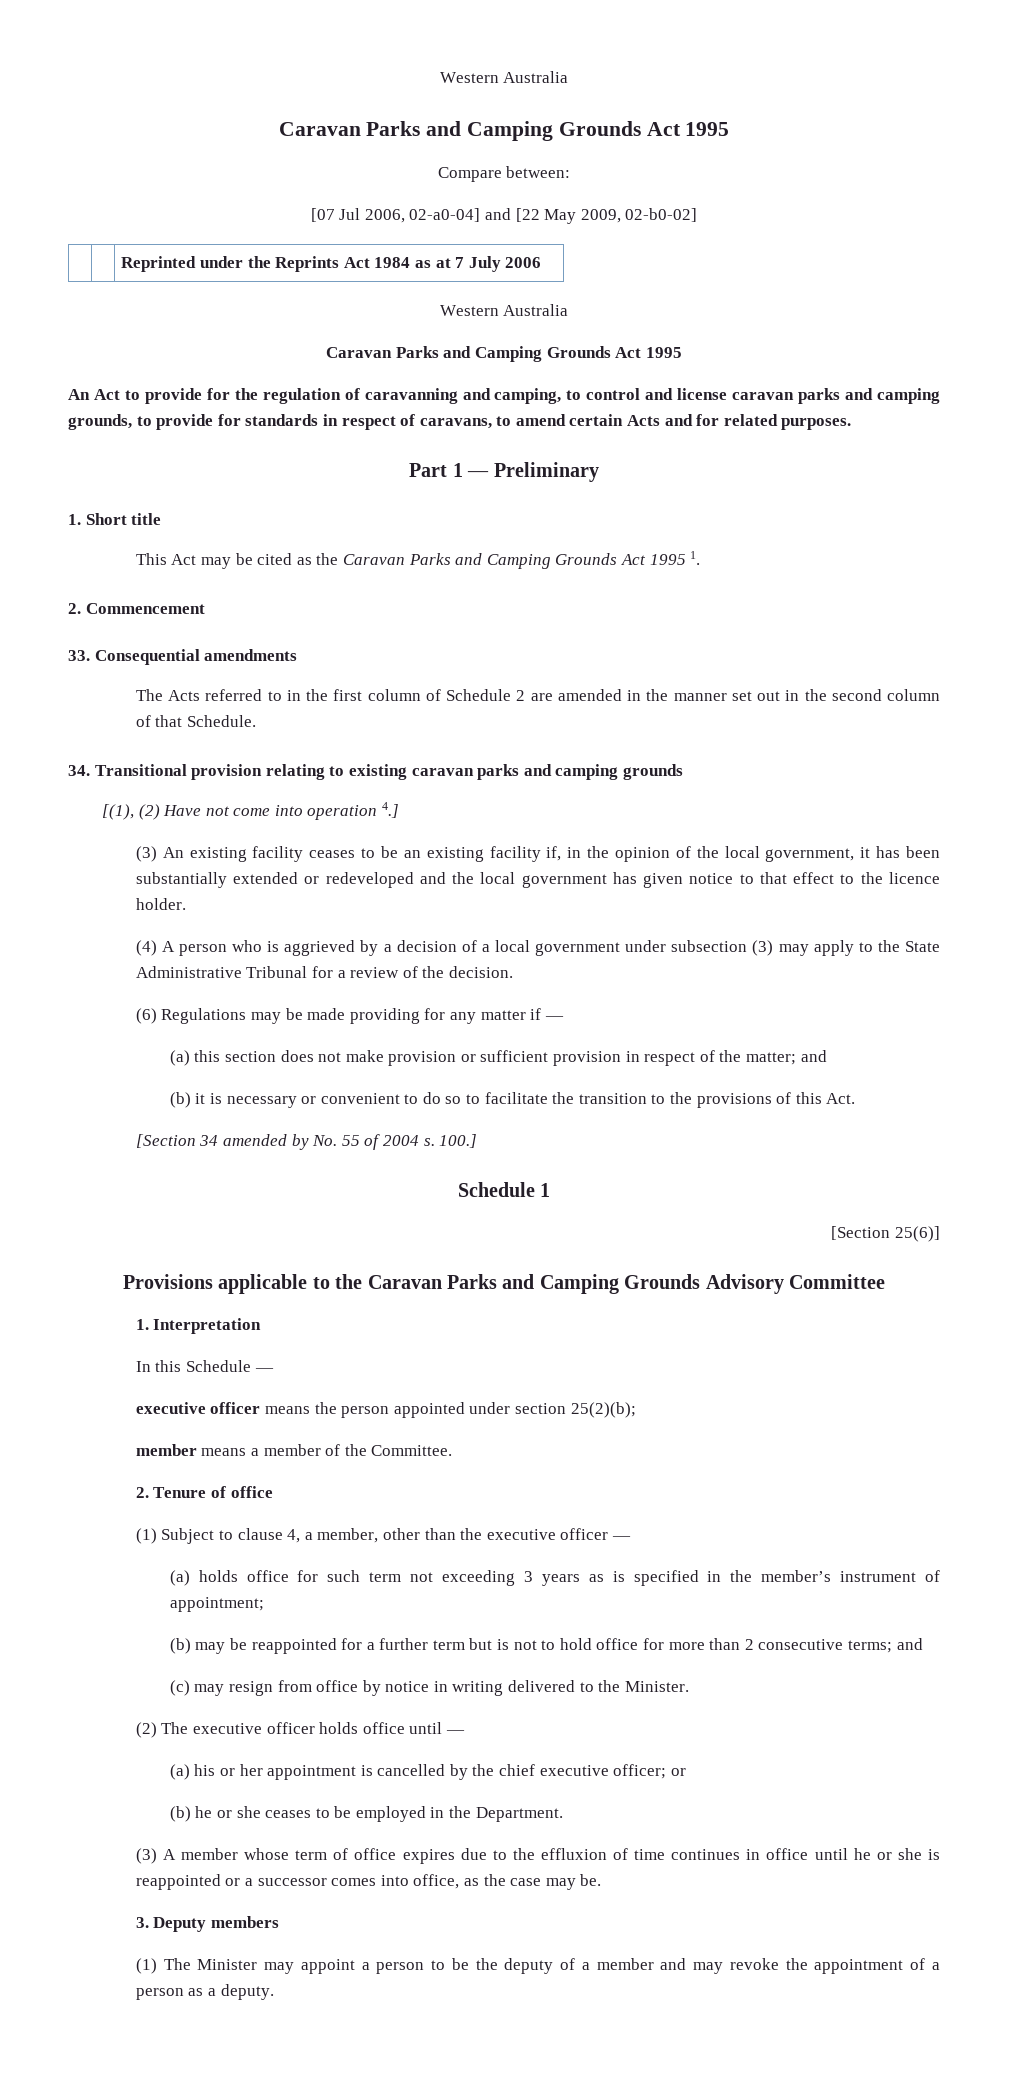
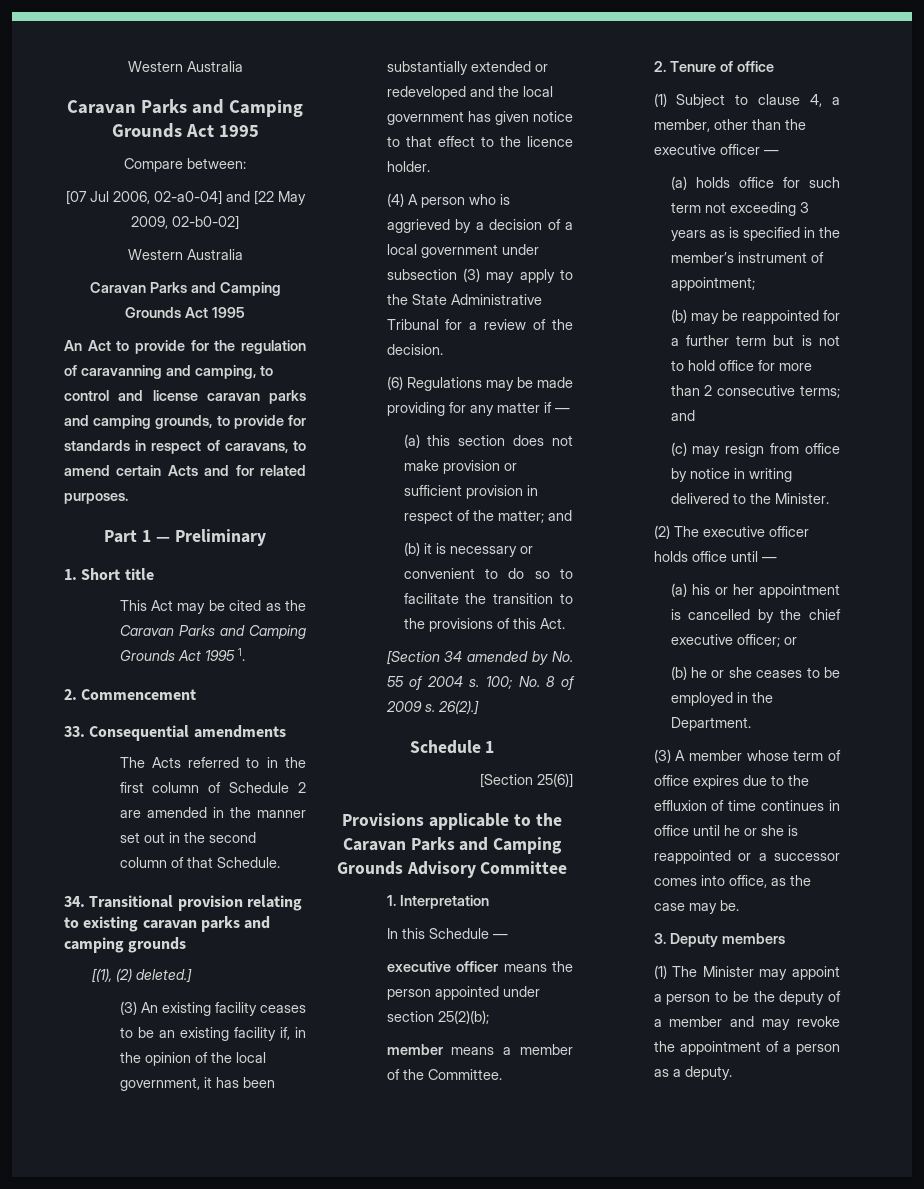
- | | Reprinted under the Reprints Act 1984 as at 7 July 2006
- [(1), (2) Have not come into operation 4.]
+ [(1), (2) deleted.]
- 100.]
+ 100; No. 8 of 2009 s. 26(2).]

